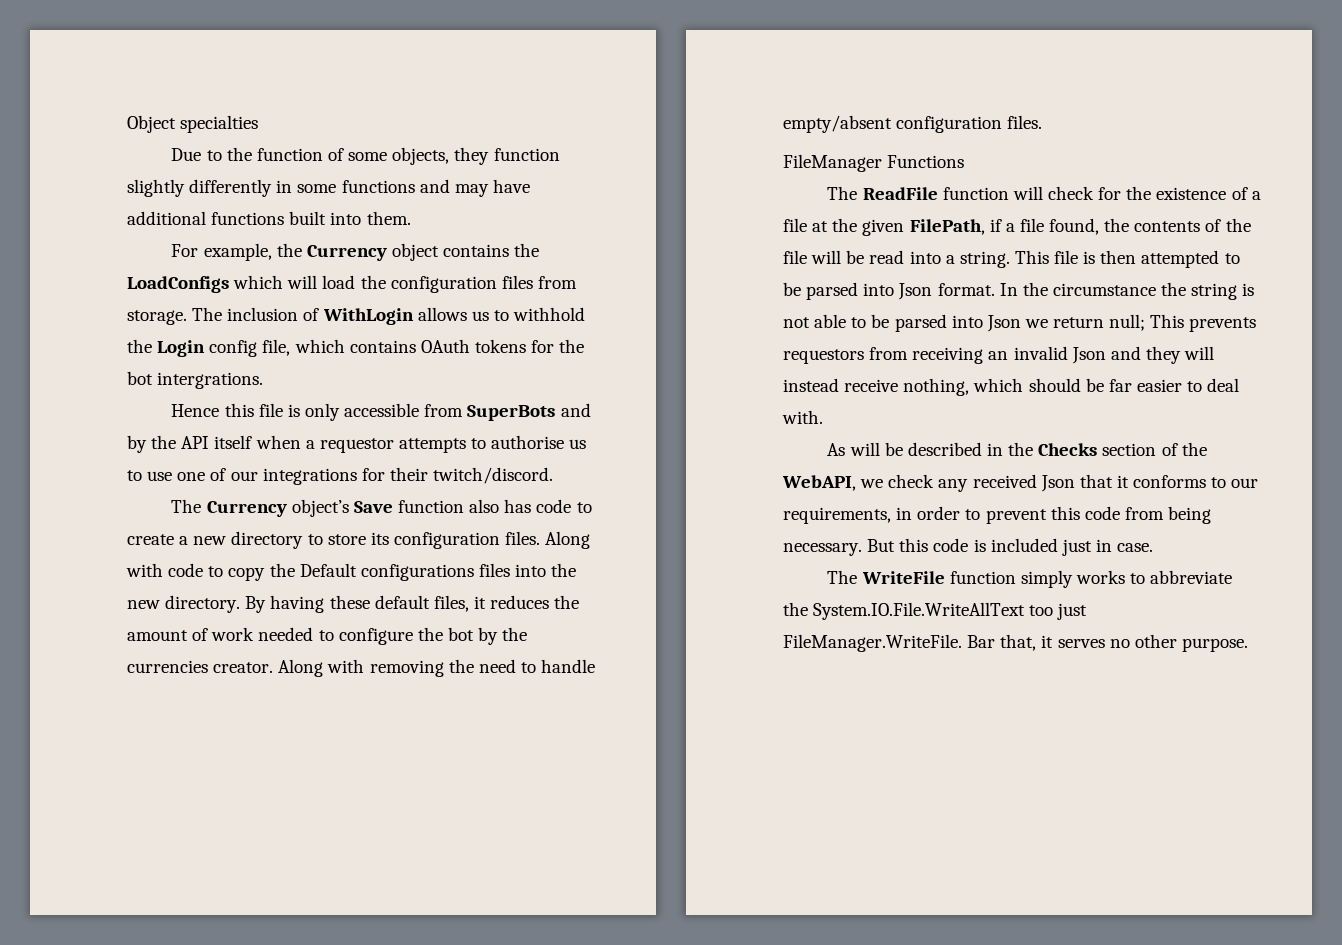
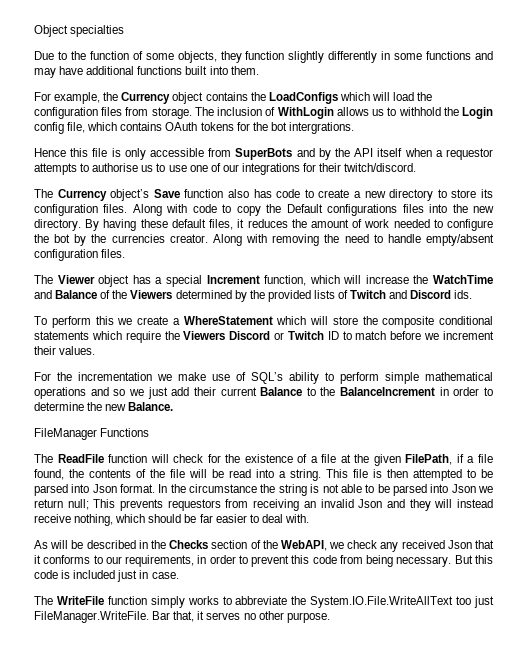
+ The Viewer object has a special Increment function, which will increase the WatchTime and Balance of the Viewers determined by the provided lists of Twitch and Discord ids.
+ To perform this we create a WhereStatement which will store the composite conditional statements which require the Viewers Discord or Twitch ID to match before we increment their values.
+ For the incrementation we make use of SQL’s ability to perform simple mathematical operations and so we just add their current Balance to the BalanceIncrement in order to determine the new Balance.

